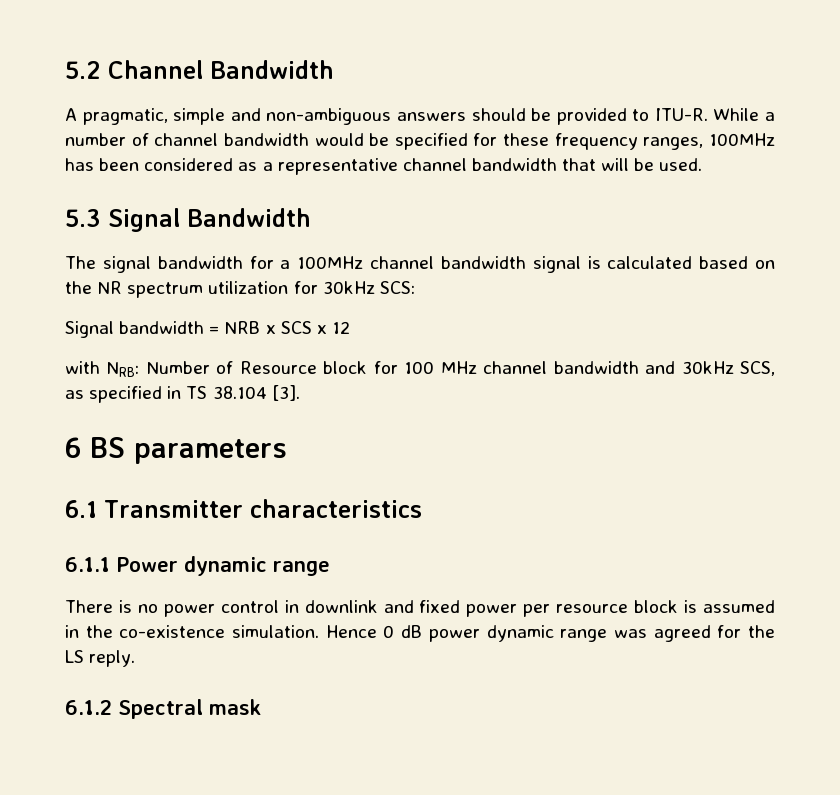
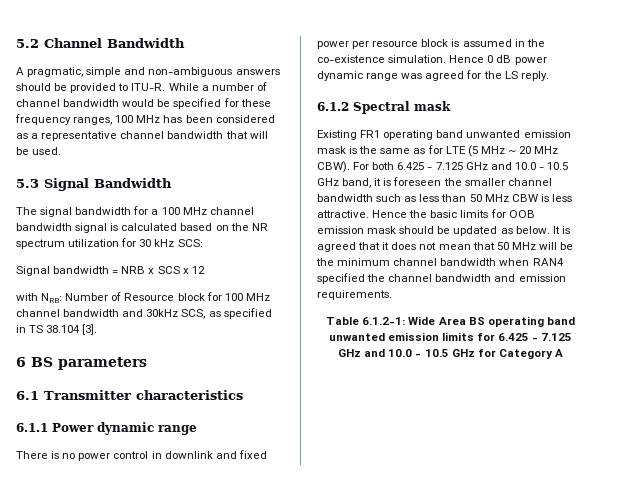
- While a number of channel bandwidth would be specified for these frequency ranges, 100MHz has been considered as a representative channel bandwidth that will be used.
+ While a number of channel bandwidth would be specified for these frequency ranges, 100 MHz has been considered as a representative channel bandwidth that will be used.
- The signal bandwidth for a 100MHz channel bandwidth signal is calculated based on the NR spectrum utilization for 30kHz SCS:
+ The signal bandwidth for a 100 MHz channel bandwidth signal is calculated based on the NR spectrum utilization for 30 kHz SCS:
+ Existing FR1 operating band unwanted emission mask is the same as for LTE (5 MHz ~ 20 MHz CBW). For both 6.425 - 7.125 GHz and 10.0 - 10.5 GHz band, it is foreseen the smaller channel bandwidth such as less than 50 MHz CBW is less attractive. Hence the basic limits for OOB emission mask should be updated as below. It is agreed that it does not mean that 50 MHz will be the minimum channel bandwidth when RAN4 specified the channel bandwidth and emission requirements.
+ Table 6.1.2-1: Wide Area BS operating band unwanted emission limits for 6.425 - 7.125 GHz and 10.0 - 10.5 GHz for Category A

